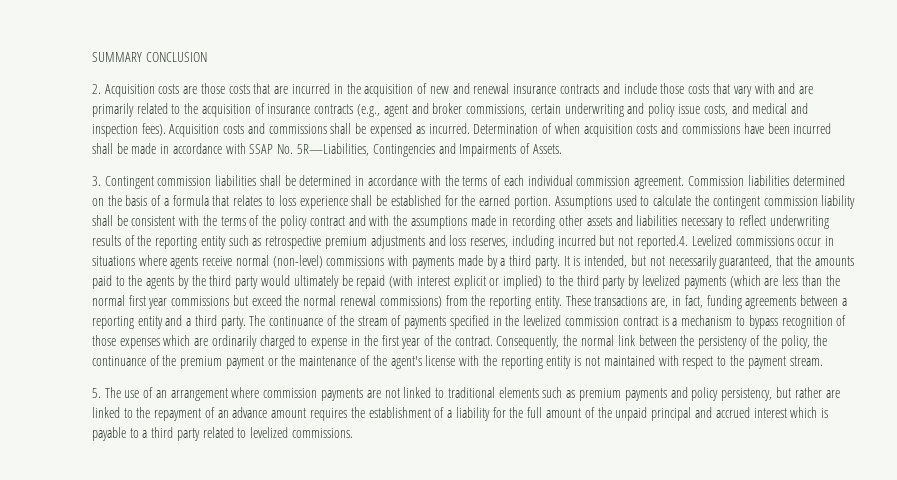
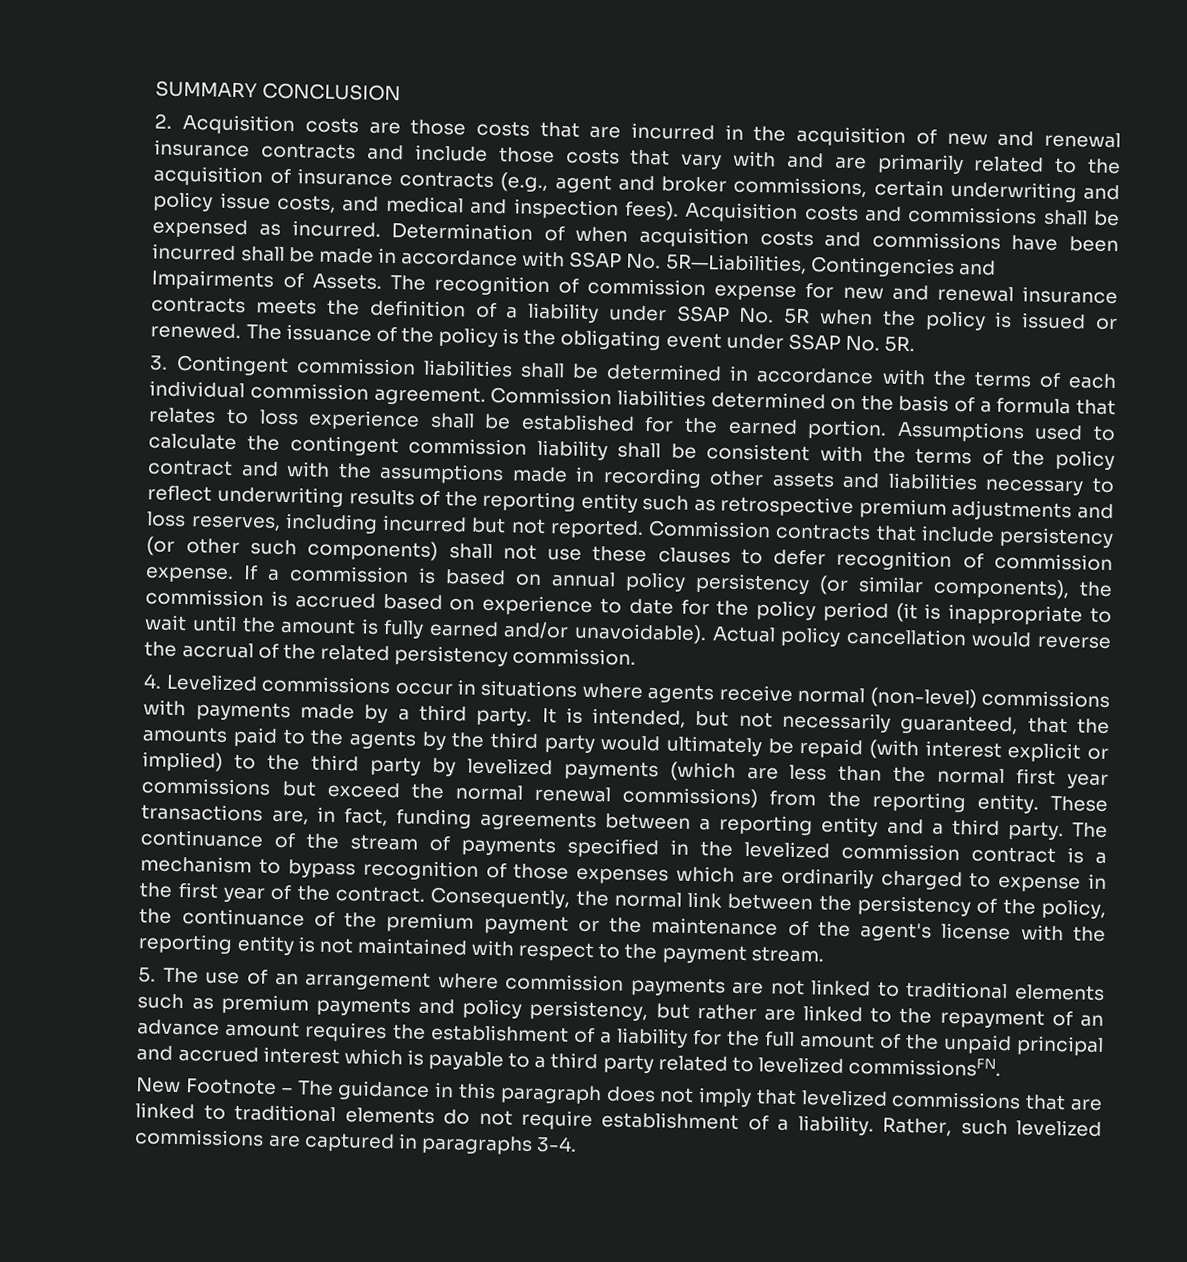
+ The recognition of commission expense for new and renewal insurance contracts meets the definition of a liability under SSAP No. 5R when the policy is issued or renewed. The issuance of the policy is the obligating event under SSAP No. 5R.
- Assumptions used to calculate the contingent commission liability shall be consistent with the terms of the policy contract and with the assumptions made in recording other assets and liabilities necessary to reflect underwriting results of the reporting entity such as retrospective premium adjustments and loss reserves, including incurred but not reported.4. Levelized commissions occur in situations where agents receive normal (non-level) commissions with payments made by a third party.
+ Assumptions used to calculate the contingent commission liability shall be consistent with the terms of the policy contract and with the assumptions made in recording other assets and liabilities necessary to reflect underwriting results of the reporting entity such as retrospective premium adjustments and loss reserves, including incurred but not reported. Commission contracts that include persistency (or other such components) shall not use these clauses to defer recognition of commission expense. If a commission is based on annual policy persistency (or similar components), the commission is accrued based on experience to date for the policy period (it is inappropriate to wait until the amount is fully earned and/or unavoidable). Actual policy cancellation would reverse the accrual of the related persistency commission.
+ 4. Levelized commissions occur in situations where agents receive normal (non-level) commissions with payments made by a third party.
- 5. The use of an arrangement where commission payments are not linked to traditional elements such as premium payments and policy persistency, but rather are linked to the repayment of an advance amount requires the establishment of a liability for the full amount of the unpaid principal and accrued interest which is payable to a third party related to levelized commissions.
+ 5. The use of an arrangement where commission payments are not linked to traditional elements such as premium payments and policy persistency, but rather are linked to the repayment of an advance amount requires the establishment of a liability for the full amount of the unpaid principal and accrued interest which is payable to a third party related to levelized commissionsFN.
+ New Footnote – The guidance in this paragraph does not imply that levelized commissions that are linked to traditional elements do not require establishment of a liability. Rather, such levelized commissions are captured in paragraphs 3-4.

